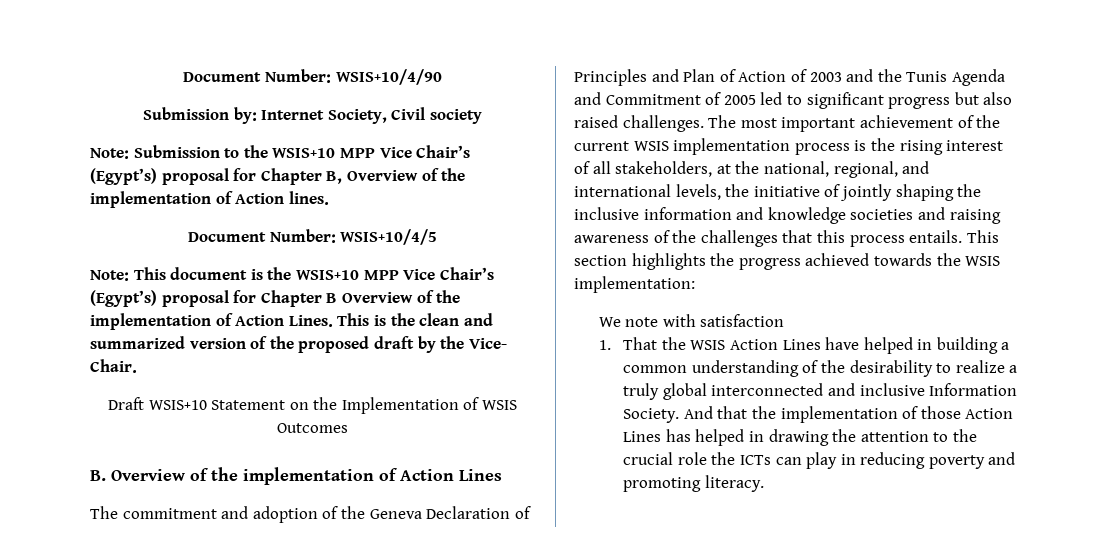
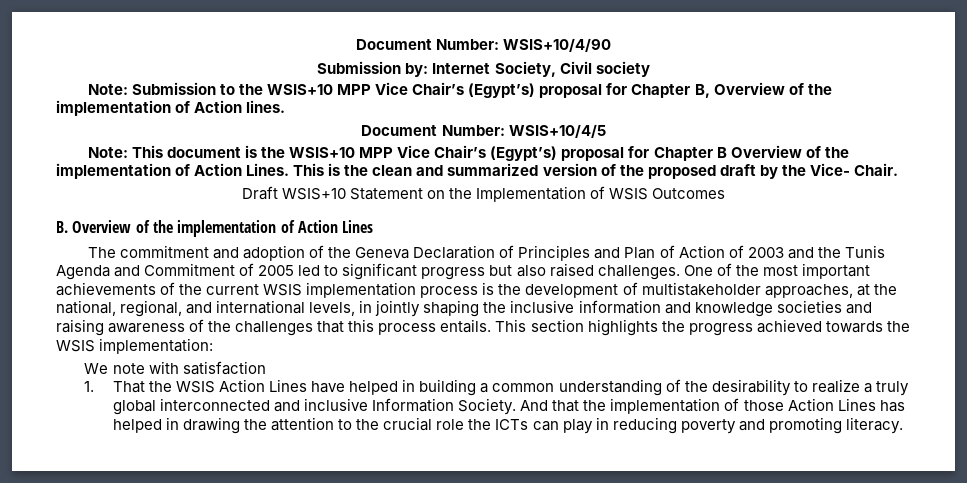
- The most important achievement of the current WSIS implementation process is the rising interest of all stakeholders, at the national, regional, and international levels, the initiative of jointly shaping the inclusive information and knowledge societies and raising awareness of the challenges that this process entails.
+ One of the most important achievements of the current WSIS implementation process is the development of multistakeholder approaches, at the national, regional, and international levels, in jointly shaping the inclusive information and knowledge societies and raising awareness of the challenges that this process entails.

